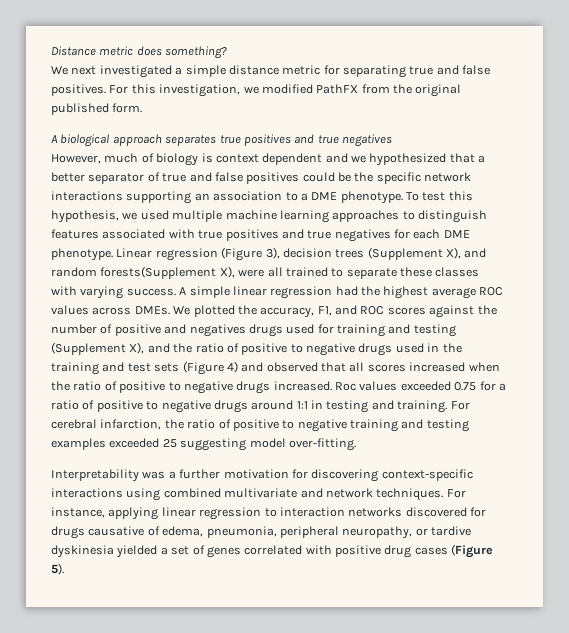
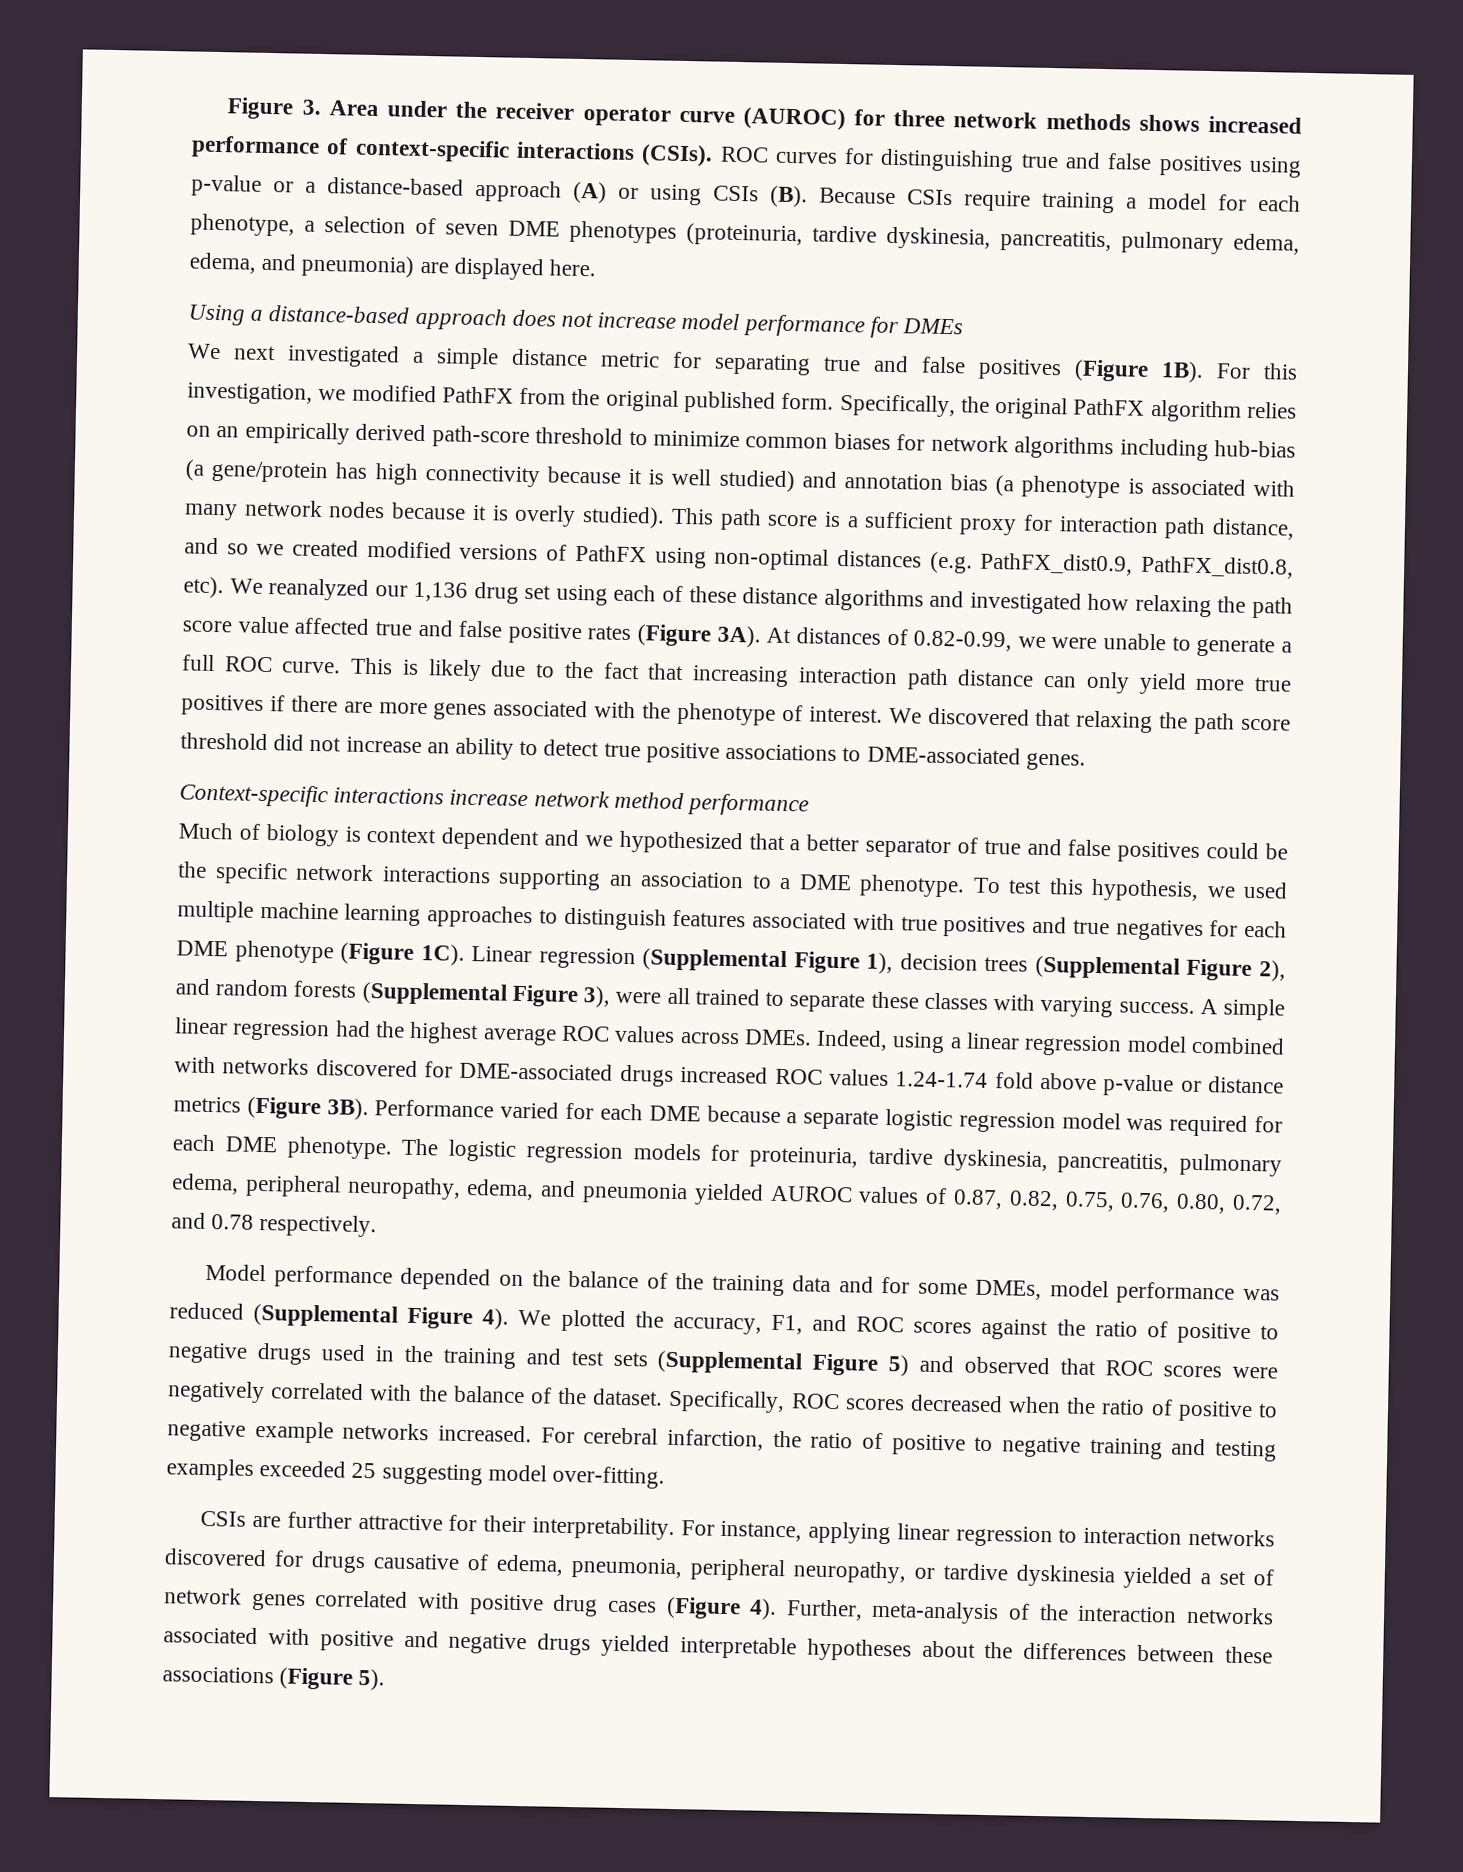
- Distance metric does something?
+ Figure 3. Area under the receiver operator curve (AUROC) for three network methods shows increased performance of context-specific interactions (CSIs). ROC curves for distinguishing true and false positives using p-value or a distance-based approach (A) or using CSIs (B). Because CSIs require training a model for each phenotype, a selection of seven DME phenotypes (proteinuria, tardive dyskinesia, pancreatitis, pulmonary edema, edema, and pneumonia) are displayed here.
+ Using a distance-based approach does not increase model performance for DMEs
- We next investigated a simple distance metric for separating true and false positives.
+ We next investigated a simple distance metric for separating true and false positives (Figure 1B).
- For this investigation, we modified PathFX from the original published form.
- A biological approach separates true positives and true negatives
- However, much of biology is context dependent and we hypothesized that a better separator of true and false positives could be the specific network interactions supporting an association to a DME phenotype.
+ For this investigation, we modified PathFX from the original published form. Specifically, the original PathFX algorithm relies on an empirically derived path-score threshold to minimize common biases for network algorithms including hub-bias (a gene/protein has high connectivity because it is well studied) and annotation bias (a phenotype is associated with many network nodes because it is overly studied). This path score is a sufficient proxy for interaction path distance, and so we created modified versions of PathFX using non-optimal distances (e.g. PathFX_dist0.9, PathFX_dist0.8, etc). We reanalyzed our 1,136 drug set using each of these distance algorithms and investigated how relaxing the path score value affected true and false positive rates (Figure 3A). At distances of 0.82-0.99, we were unable to generate a full ROC curve. This is likely due to the fact that increasing interaction path distance can only yield more true positives if there are more genes associated with the phenotype of interest. We discovered that relaxing the path score threshold did not increase an ability to detect true positive associations to DME-associated genes.
+ Context-specific interactions increase network method performance
+ Much of biology is context dependent and we hypothesized that a better separator of true and false positives could be the specific network interactions supporting an association to a DME phenotype.
- To test this hypothesis, we used multiple machine learning approaches to distinguish features associated with true positives and true negatives for each DME phenotype. Linear regression (Figure 3), decision trees (Supplement X), and random forests(Supplement X), were all trained to separate these classes with varying success.
+ To test this hypothesis, we used multiple machine learning approaches to distinguish features associated with true positives and true negatives for each DME phenotype (Figure 1C). Linear regression (Supplemental Figure 1), decision trees (Supplemental Figure 2), and random forests (Supplemental Figure 3), were all trained to separate these classes with varying success.
+ Indeed, using a linear regression model combined with networks discovered for DME-associated drugs increased ROC values 1.24-1.74 fold above p-value or distance metrics (Figure 3B). Performance varied for each DME because a separate logistic regression model was required for each DME phenotype. The logistic regression models for proteinuria, tardive dyskinesia, pancreatitis, pulmonary edema, peripheral neuropathy, edema, and pneumonia yielded AUROC values of 0.87, 0.82, 0.75, 0.76, 0.80, 0.72, and 0.78 respectively.
+ Model performance depended on the balance of the training data and for some DMEs, model performance was reduced (Supplemental Figure 4).
- We plotted the accuracy, F1, and ROC scores against the number of positive and negatives drugs used for training and testing (Supplement X), and the ratio of positive to negative drugs used in the training and test sets (Figure 4) and observed that all scores increased when the ratio of positive to negative drugs increased. Roc values exceeded 0.75 for a ratio of positive to negative drugs around 1:1 in testing and training.
+ We plotted the accuracy, F1, and ROC scores against the ratio of positive to negative drugs used in the training and test sets (Supplemental Figure 5) and observed that ROC scores were negatively correlated with the balance of the dataset. Specifically, ROC scores decreased when the ratio of positive to negative example networks increased.
- Interpretability was a further motivation for discovering context-specific interactions using combined multivariate and network techniques.
+ CSIs are further attractive for their interpretability.
- For instance, applying linear regression to interaction networks discovered for drugs causative of edema, pneumonia, peripheral neuropathy, or tardive dyskinesia yielded a set of genes correlated with positive drug cases (Figure 5).
+ For instance, applying linear regression to interaction networks discovered for drugs causative of edema, pneumonia, peripheral neuropathy, or tardive dyskinesia yielded a set of network genes correlated with positive drug cases (Figure 4). Further, meta-analysis of the interaction networks associated with positive and negative drugs yielded interpretable hypotheses about the differences between these associations (Figure 5).

